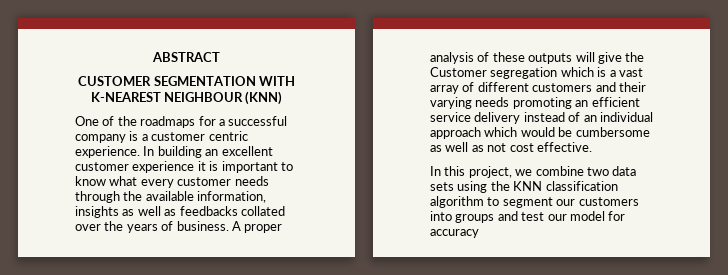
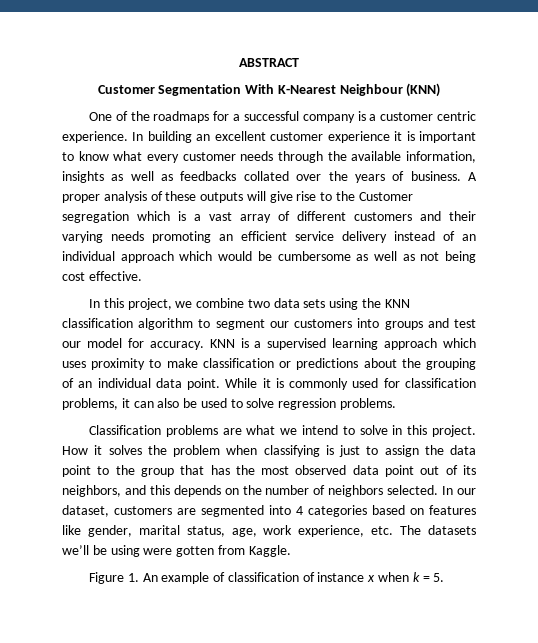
- CUSTOMER SEGMENTATION WITH K-NEAREST NEIGHBOUR (KNN)
+ Customer Segmentation With K-Nearest Neighbour (KNN)
- A proper analysis of these outputs will give the Customer segregation which is a vast array of different customers and their varying needs promoting an efficient service delivery instead of an individual approach which would be cumbersome as well as not cost effective.
+ A proper analysis of these outputs will give rise to the Customer segregation which is a vast array of different customers and their varying needs promoting an efficient service delivery instead of an individual approach which would be cumbersome as well as not being cost effective.
- In this project, we combine two data sets using the KNN classification algorithm to segment our customers into groups and test our model for accuracy
+ In this project, we combine two data sets using the KNN classification algorithm to segment our customers into groups and test our model for accuracy. KNN is a supervised learning approach which uses proximity to make classification or predictions about the grouping of an individual data point. While it is commonly used for classification problems, it can also be used to solve regression problems.
+ Classification problems are what we intend to solve in this project. How it solves the problem when classifying is just to assign the data point to the group that has the most observed data point out of its neighbors, and this depends on the number of neighbors selected. In our dataset, customers are segmented into 4 categories based on features like gender, marital status, age, work experience, etc. The datasets we’ll be using were gotten from Kaggle.
+ Figure 1. An example of classification of instance x when k = 5.

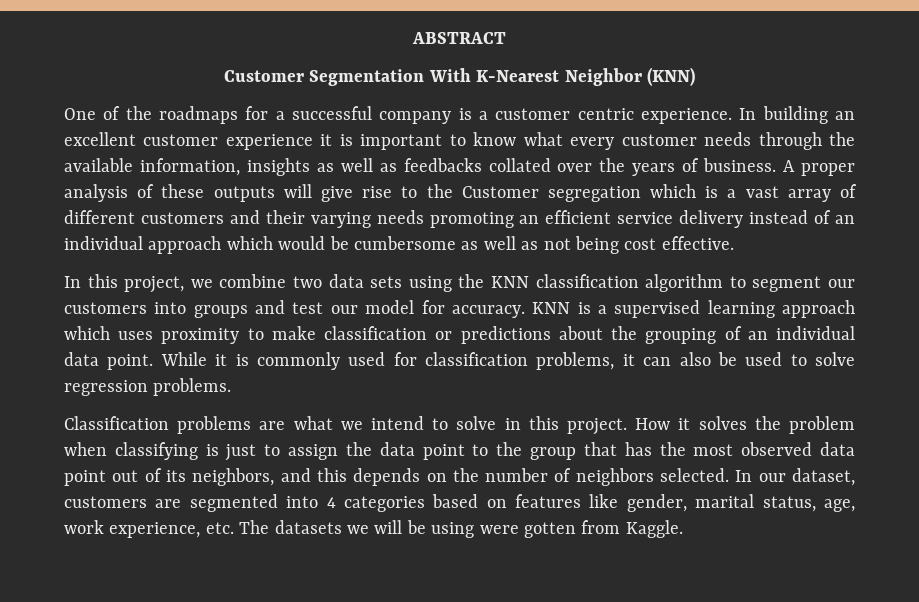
- Customer Segmentation With K-Nearest Neighbour (KNN)
+ Customer Segmentation With K-Nearest Neighbor (KNN)
- In our dataset, customers are segmented into 4 categories based on features like gender, marital status, age, work experience, etc. The datasets we’ll be using were gotten from Kaggle.
+ In our dataset, customers are segmented into 4 categories based on features like gender, marital status, age, work experience, etc. The datasets we will be using were gotten from Kaggle.
- Figure 1. An example of classification of instance x when k = 5.

